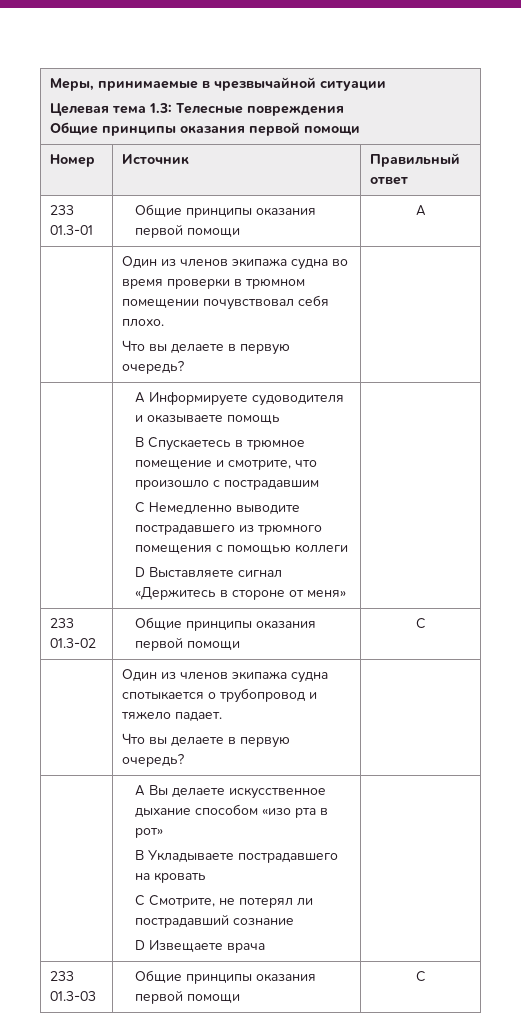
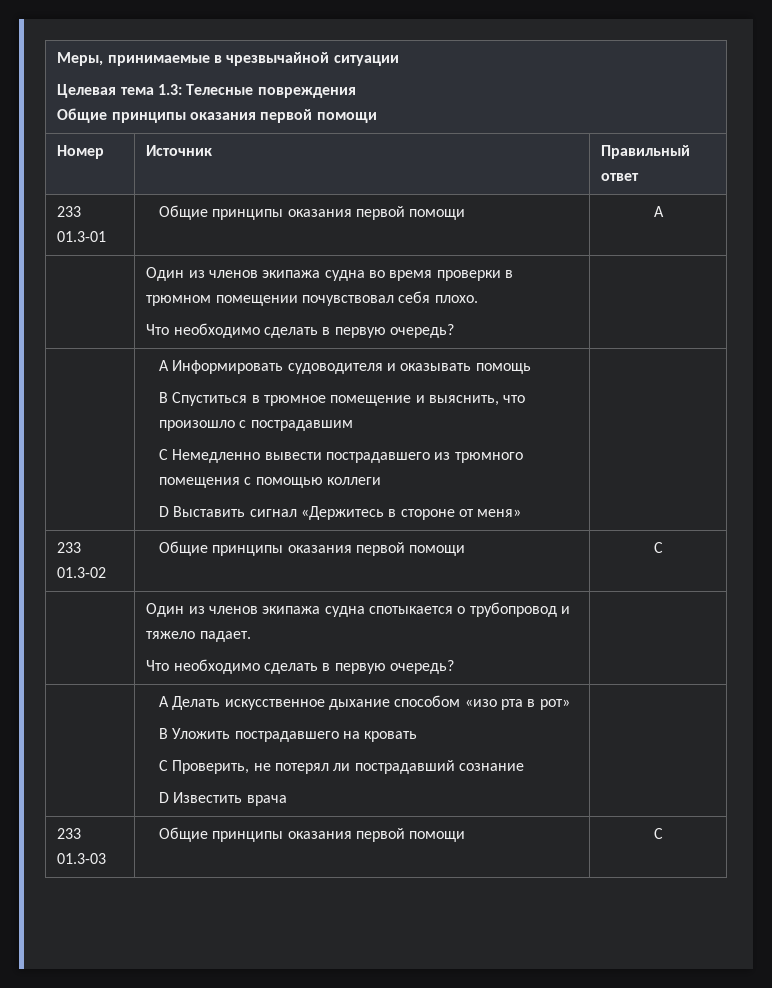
  | Один из членов экипажа судна во время проверки в трюмном помещении почувствовал себя плохо.
- Что вы делаете в первую очередь? |
- | A Информируете судоводителя и оказываете помощь
- В Спускаетесь в трюмное помещение и смотрите, что произошло с пострадавшим
- C Немедленно выводите пострадавшего из трюмного помещения с помощью коллеги
- D Выставляете сигнал «Держитесь в стороне от меня» |
+ Что необходимо сделать в первую очередь? |
+ | A Информировать судоводителя и оказывать помощь
+ В Спуститься в трюмное помещение и выяснить, что произошло с пострадавшим
+ C Немедленно вывести пострадавшего из трюмного помещения с помощью коллеги
+ D Выставить сигнал «Держитесь в стороне от меня» |
  | Один из членов экипажа судна спотыкается о трубопровод и тяжело падает.
- Что вы делаете в первую очередь? |
- | A Вы делаете искусственное дыхание способом «изо рта в рот»
- В Укладываете пострадавшего на кровать
- C Смотрите, не потерял ли пострадавший сознание
- D Извещаете врача |
+ Что необходимо сделать в первую очередь? |
+ | A Делать искусственное дыхание способом «изо рта в рот»
+ В Уложить пострадавшего на кровать
+ C Проверить, не потерял ли пострадавший сознание
+ D Известить врача |

